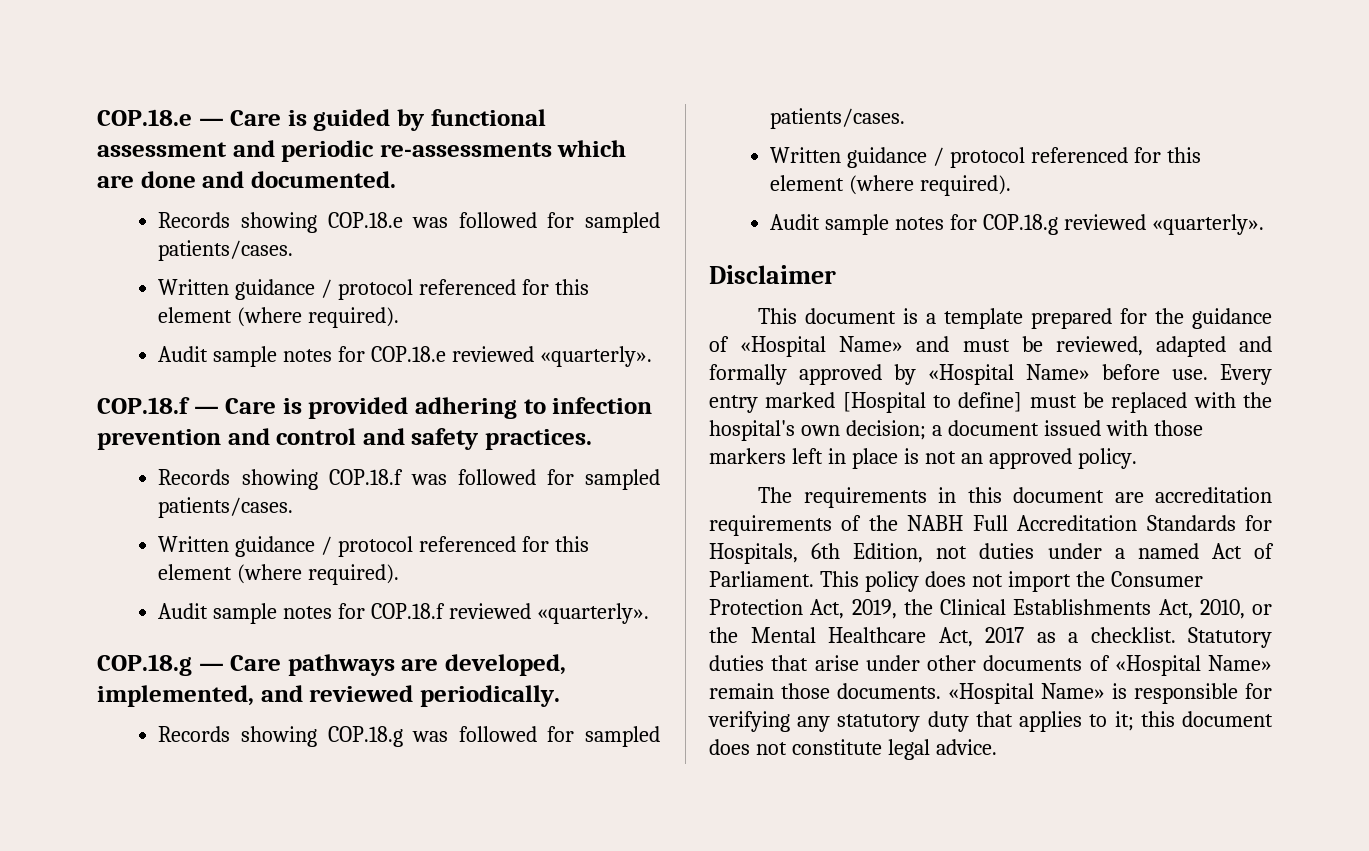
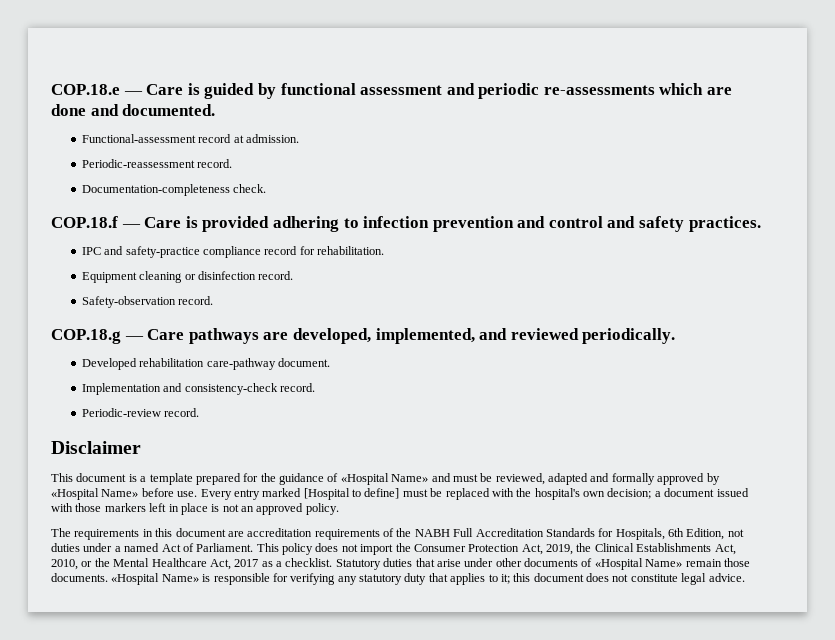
- Records showing COP.18.e was followed for sampled patients/cases.
- Written guidance / protocol referenced for this element (where required).
- Audit sample notes for COP.18.e reviewed «quarterly».
+ Functional-assessment record at admission.
+ Periodic-reassessment record.
+ Documentation-completeness check.
- Records showing COP.18.f was followed for sampled patients/cases.
- Written guidance / protocol referenced for this element (where required).
- Audit sample notes for COP.18.f reviewed «quarterly».
+ IPC and safety-practice compliance record for rehabilitation.
+ Equipment cleaning or disinfection record.
+ Safety-observation record.
- Records showing COP.18.g was followed for sampled patients/cases.
- Written guidance / protocol referenced for this element (where required).
- Audit sample notes for COP.18.g reviewed «quarterly».
+ Developed rehabilitation care-pathway document.
+ Implementation and consistency-check record.
+ Periodic-review record.

